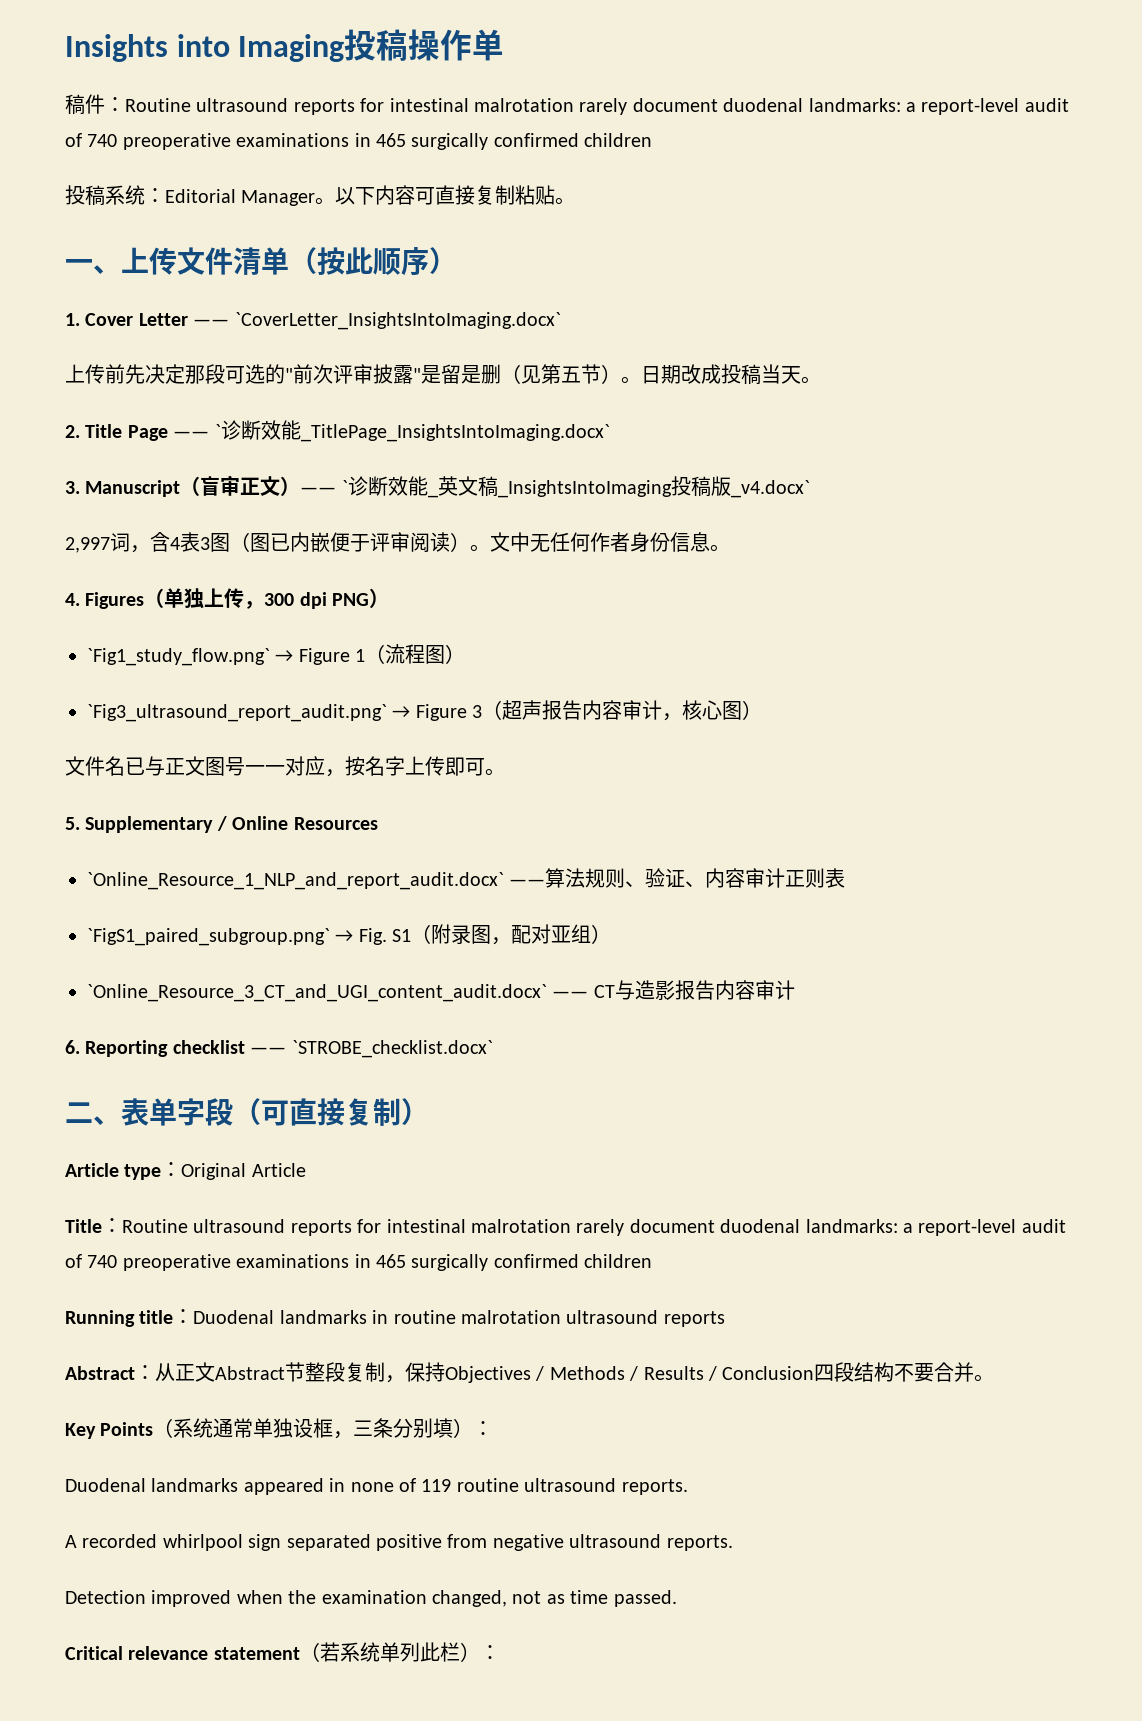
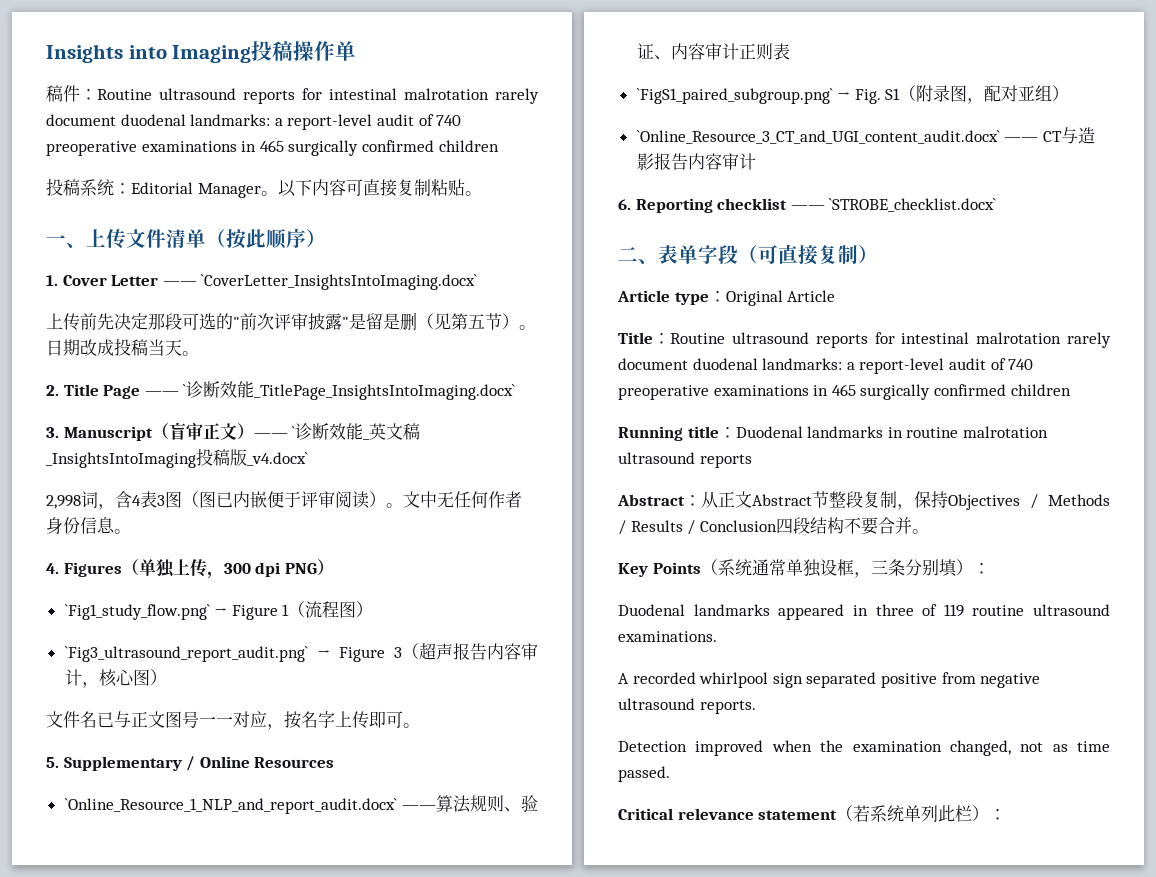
- 2,997词，含4表3图（图已内嵌便于评审阅读）。
+ 2,998词，含4表3图（图已内嵌便于评审阅读）。
- Duodenal landmarks appeared in none of 119 routine ultrasound reports.
+ Duodenal landmarks appeared in three of 119 routine ultrasound examinations.

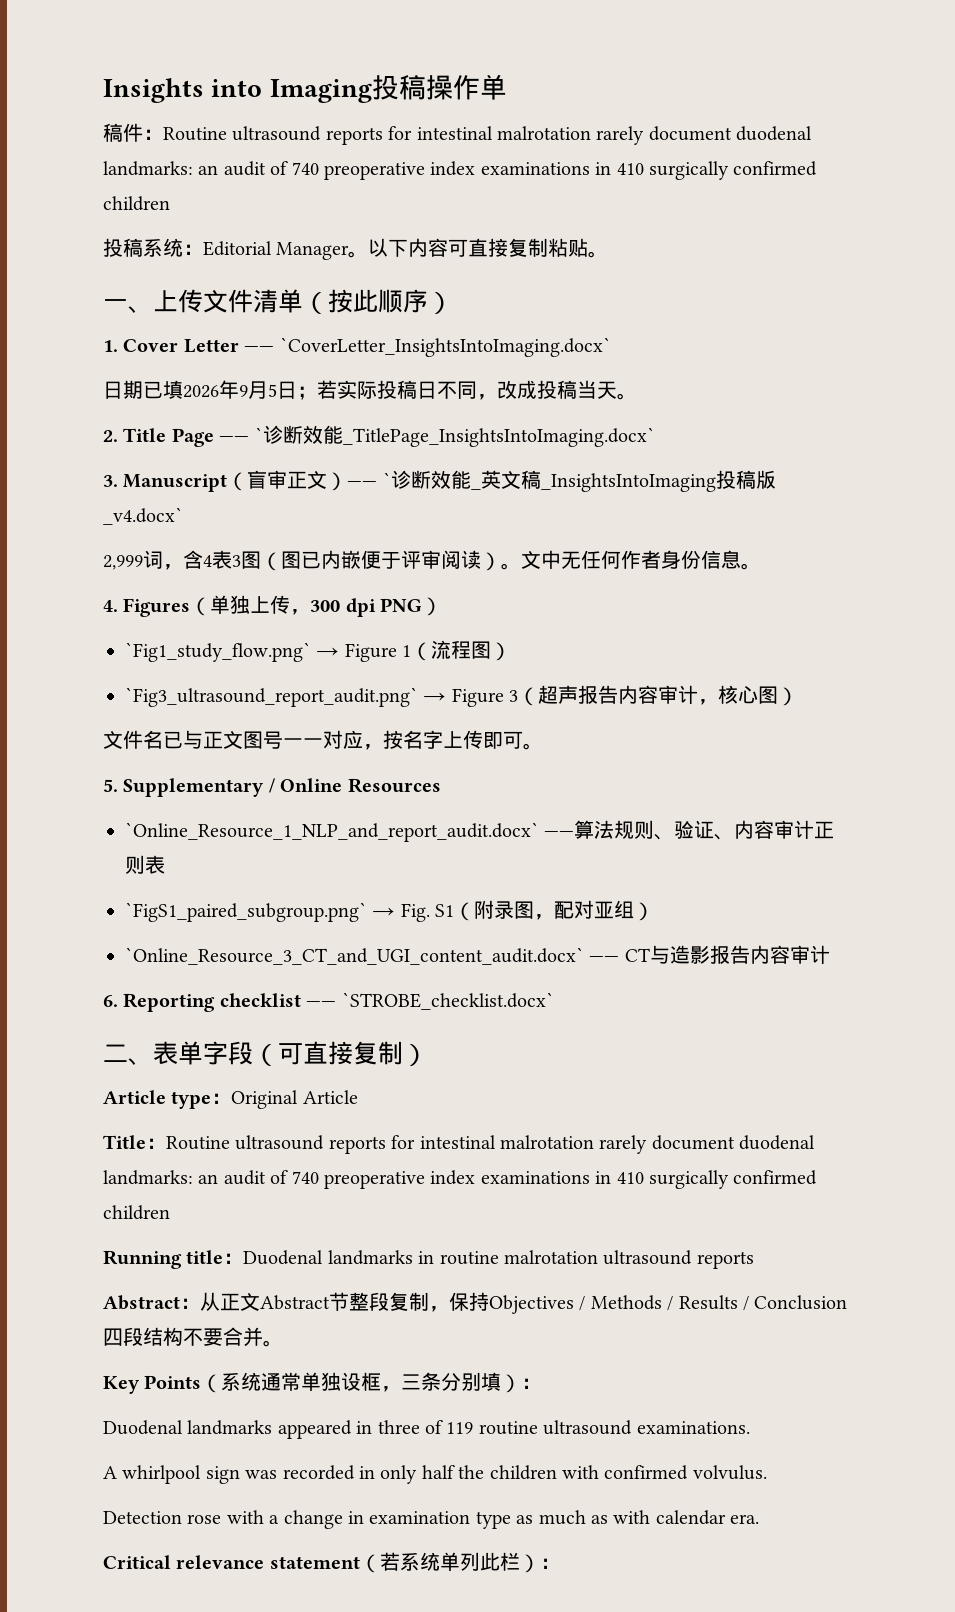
- 稿件：Routine ultrasound reports for intestinal malrotation rarely document duodenal landmarks: a report-level audit of 740 preoperative examinations in 465 surgically confirmed children
+ 稿件：Routine ultrasound reports for intestinal malrotation rarely document duodenal landmarks: an audit of 740 preoperative index examinations in 410 surgically confirmed children
- 上传前先决定那段可选的"前次评审披露"是留是删（见第五节）。日期改成投稿当天。
+ 日期已填2026年9月5日；若实际投稿日不同，改成投稿当天。
- 2,998词，含4表3图（图已内嵌便于评审阅读）。
+ 2,999词，含4表3图（图已内嵌便于评审阅读）。
- Title：Routine ultrasound reports for intestinal malrotation rarely document duodenal landmarks: a report-level audit of 740 preoperative examinations in 465 surgically confirmed children
+ Title：Routine ultrasound reports for intestinal malrotation rarely document duodenal landmarks: an audit of 740 preoperative index examinations in 410 surgically confirmed children
- A recorded whirlpool sign separated positive from negative ultrasound reports.
- Detection improved when the examination changed, not as time passed.
+ A whirlpool sign was recorded in only half the children with confirmed volvulus.
+ Detection rose with a change in examination type as much as with calendar era.

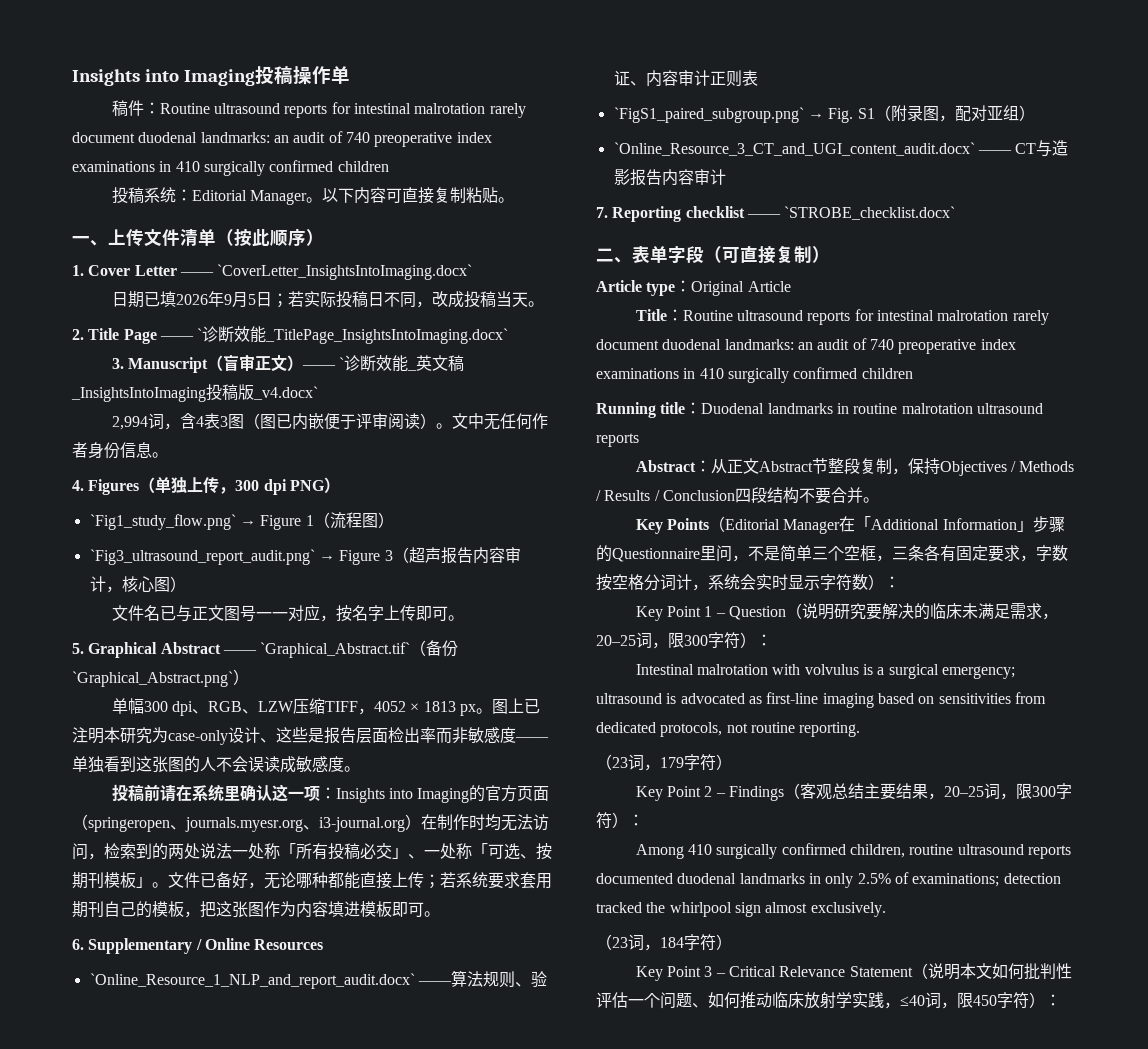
- 2,999词，含4表3图（图已内嵌便于评审阅读）。
+ 2,994词，含4表3图（图已内嵌便于评审阅读）。
- 5. Supplementary / Online Resources
+ 5. Graphical Abstract —— `Graphical_Abstract.tif`（备份`Graphical_Abstract.png`）
+ 单幅300 dpi、RGB、LZW压缩TIFF，4052 × 1813 px。图上已注明本研究为case-only设计、这些是报告层面检出率而非敏感度——单独看到这张图的人不会误读成敏感度。
+ 投稿前请在系统里确认这一项：Insights into Imaging的官方页面（springeropen、journals.myesr.org、i3-journal.org）在制作时均无法访问，检索到的两处说法一处称「所有投稿必交」、一处称「可选、按期刊模板」。文件已备好，无论哪种都能直接上传；若系统要求套用期刊自己的模板，把这张图作为内容填进模板即可。
+ 6. Supplementary / Online Resources
- 6. Reporting checklist —— `STROBE_checklist.docx`
+ 7. Reporting checklist —— `STROBE_checklist.docx`
- Key Points（系统通常单独设框，三条分别填）：
- Duodenal landmarks appeared in three of 119 routine ultrasound examinations.
- A whirlpool sign was recorded in only half the children with confirmed volvulus.
- Detection rose with a change in examination type as much as with calendar era.
- Critical relevance statement（若系统单列此栏）：
+ Key Points（Editorial Manager在「Additional Information」步骤的Questionnaire里问，不是简单三个空框，三条各有固定要求，字数按空格分词计，系统会实时显示字符数）：
+ Key Point 1 – Question（说明研究要解决的临床未满足需求，20–25词，限300字符）：
+ Intestinal malrotation with volvulus is a surgical emergency; ultrasound is advocated as first-line imaging based on sensitivities from dedicated protocols, not routine reporting.
+ （23词，179字符）
+ Key Point 2 – Findings（客观总结主要结果，20–25词，限300字符）：
+ Among 410 surgically confirmed children, routine ultrasound reports documented duodenal landmarks in only 2.5% of examinations; detection tracked the whirlpool sign almost exclusively.
+ （23词，184字符）
+ Key Point 3 – Critical Relevance Statement（说明本文如何批判性评估一个问题、如何推动临床放射学实践，≤40词，限450字符）：

